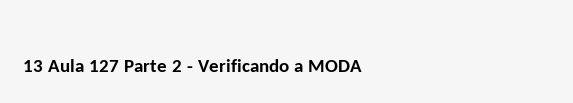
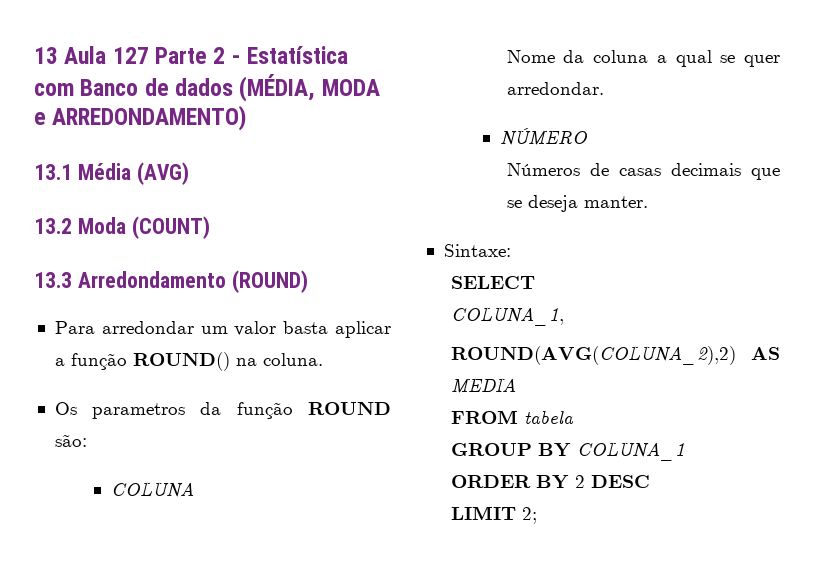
- 13 Aula 127 Parte 2 - Verificando a MODA
+ 13 Aula 127 Parte 2 - Estatística com Banco de dados (MÉDIA, MODA e ARREDONDAMENTO)
+ 13.1 Média (AVG)
+ 13.2 Moda (COUNT)
+ 13.3 Arredondamento (ROUND)
+ Para arredondar um valor basta aplicar a função ROUND() na coluna.
+ Os parametros da função ROUND são:
+ COLUNA
+ Nome da coluna a qual se quer arredondar.
+ NÚMERO
+ Números de casas decimais que se deseja manter.
+ Sintaxe:
+ SELECT
+ COLUNA_1,
+ ROUND(AVG(COLUNA_2),2) AS MEDIA
+ FROM tabela
+ GROUP BY COLUNA_1
+ ORDER BY 2 DESC
+ LIMIT 2;

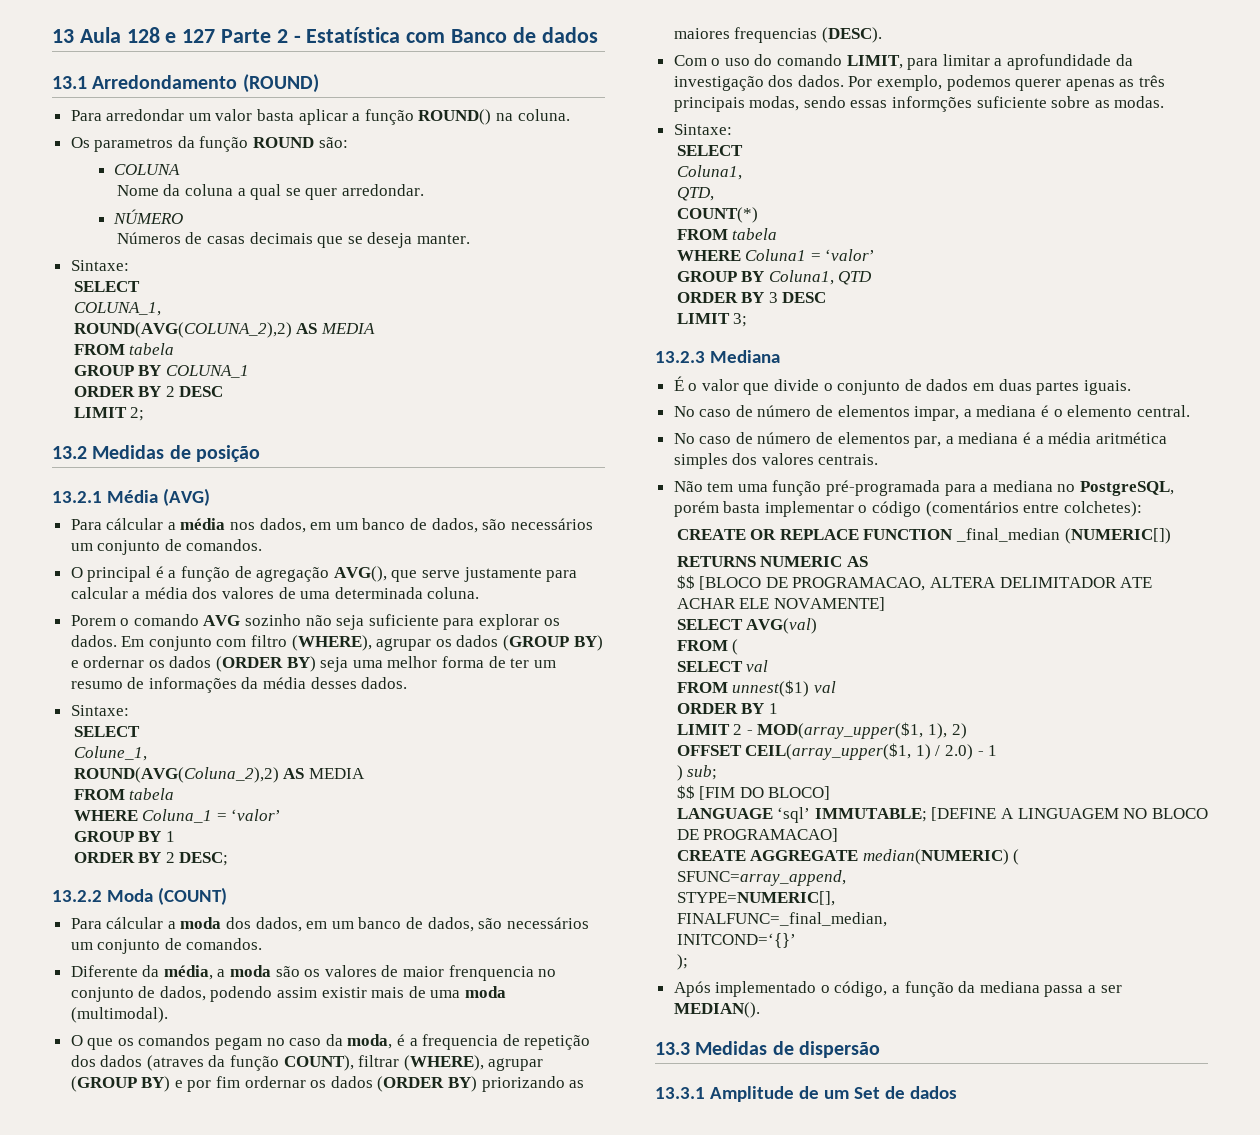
- 13 Aula 127 Parte 2 - Estatística com Banco de dados (MÉDIA, MODA e ARREDONDAMENTO)
- 13.1 Média (AVG)
- 13.2 Moda (COUNT)
- 13.3 Arredondamento (ROUND)
+ 13 Aula 128 e 127 Parte 2 - Estatística com Banco de dados
+ 13.1 Arredondamento (ROUND)
+ 13.2 Medidas de posição
+ 13.2.1 Média (AVG)
+ Para cálcular a média nos dados, em um banco de dados, são necessários um conjunto de comandos.
+ O principal é a função de agregação AVG(), que serve justamente para calcular a média dos valores de uma determinada coluna.
+ Porem o comando AVG sozinho não seja suficiente para explorar os dados. Em conjunto com filtro (WHERE), agrupar os dados (GROUP BY) e ordernar os dados (ORDER BY) seja uma melhor forma de ter um resumo de informações da média desses dados.
+ Sintaxe:
+ SELECT
+ Colune_1,
+ ROUND(AVG(Coluna_2),2) AS MEDIA
+ FROM tabela
+ WHERE Coluna_1 = ‘valor’
+ GROUP BY 1
+ ORDER BY 2 DESC;
+ 13.2.2 Moda (COUNT)
+ Para cálcular a moda dos dados, em um banco de dados, são necessários um conjunto de comandos.
+ Diferente da média, a moda são os valores de maior frenquencia no conjunto de dados, podendo assim existir mais de uma moda (multimodal).
+ O que os comandos pegam no caso da moda, é a frequencia de repetição dos dados (atraves da função COUNT), filtrar (WHERE), agrupar (GROUP BY) e por fim ordernar os dados (ORDER BY) priorizando as maiores frequencias (DESC).
+ Com o uso do comando LIMIT, para limitar a aprofundidade da investigação dos dados. Por exemplo, podemos querer apenas as três principais modas, sendo essas informções suficiente sobre as modas.
+ Sintaxe:
+ SELECT
+ Coluna1,
+ QTD,
+ COUNT(*)
+ FROM tabela
+ WHERE Coluna1 = ‘valor’
+ GROUP BY Coluna1, QTD
+ ORDER BY 3 DESC
+ LIMIT 3;
+ 13.2.3 Mediana
+ É o valor que divide o conjunto de dados em duas partes iguais.
+ No caso de número de elementos impar, a mediana é o elemento central.
+ No caso de número de elementos par, a mediana é a média aritmética simples dos valores centrais.
+ Não tem uma função pré-programada para a mediana no PostgreSQL, porém basta implementar o código (comentários entre colchetes):
+ CREATE OR REPLACE FUNCTION _final_median (NUMERIC[])
+ RETURNS NUMERIC AS
+ $$ [BLOCO DE PROGRAMACAO, ALTERA DELIMITADOR ATE ACHAR ELE NOVAMENTE]
+ SELECT AVG(val)
+ FROM (
+ SELECT val
+ FROM unnest($1) val
+ ORDER BY 1
+ LIMIT 2 - MOD(array_upper($1, 1), 2)
+ OFFSET CEIL(array_upper($1, 1) / 2.0) - 1
+ ) sub;
+ $$ [FIM DO BLOCO]
+ LANGUAGE ‘sql’ IMMUTABLE; [DEFINE A LINGUAGEM NO BLOCO DE PROGRAMACAO]
+ CREATE AGGREGATE median(NUMERIC) (
+ SFUNC=array_append,
+ STYPE=NUMERIC[],
+ FINALFUNC=_final_median,
+ INITCOND=‘{}’
+ );
+ Após implementado o código, a função da mediana passa a ser MEDIAN().
+ 13.3 Medidas de dispersão
+ 13.3.1 Amplitude de um Set de dados

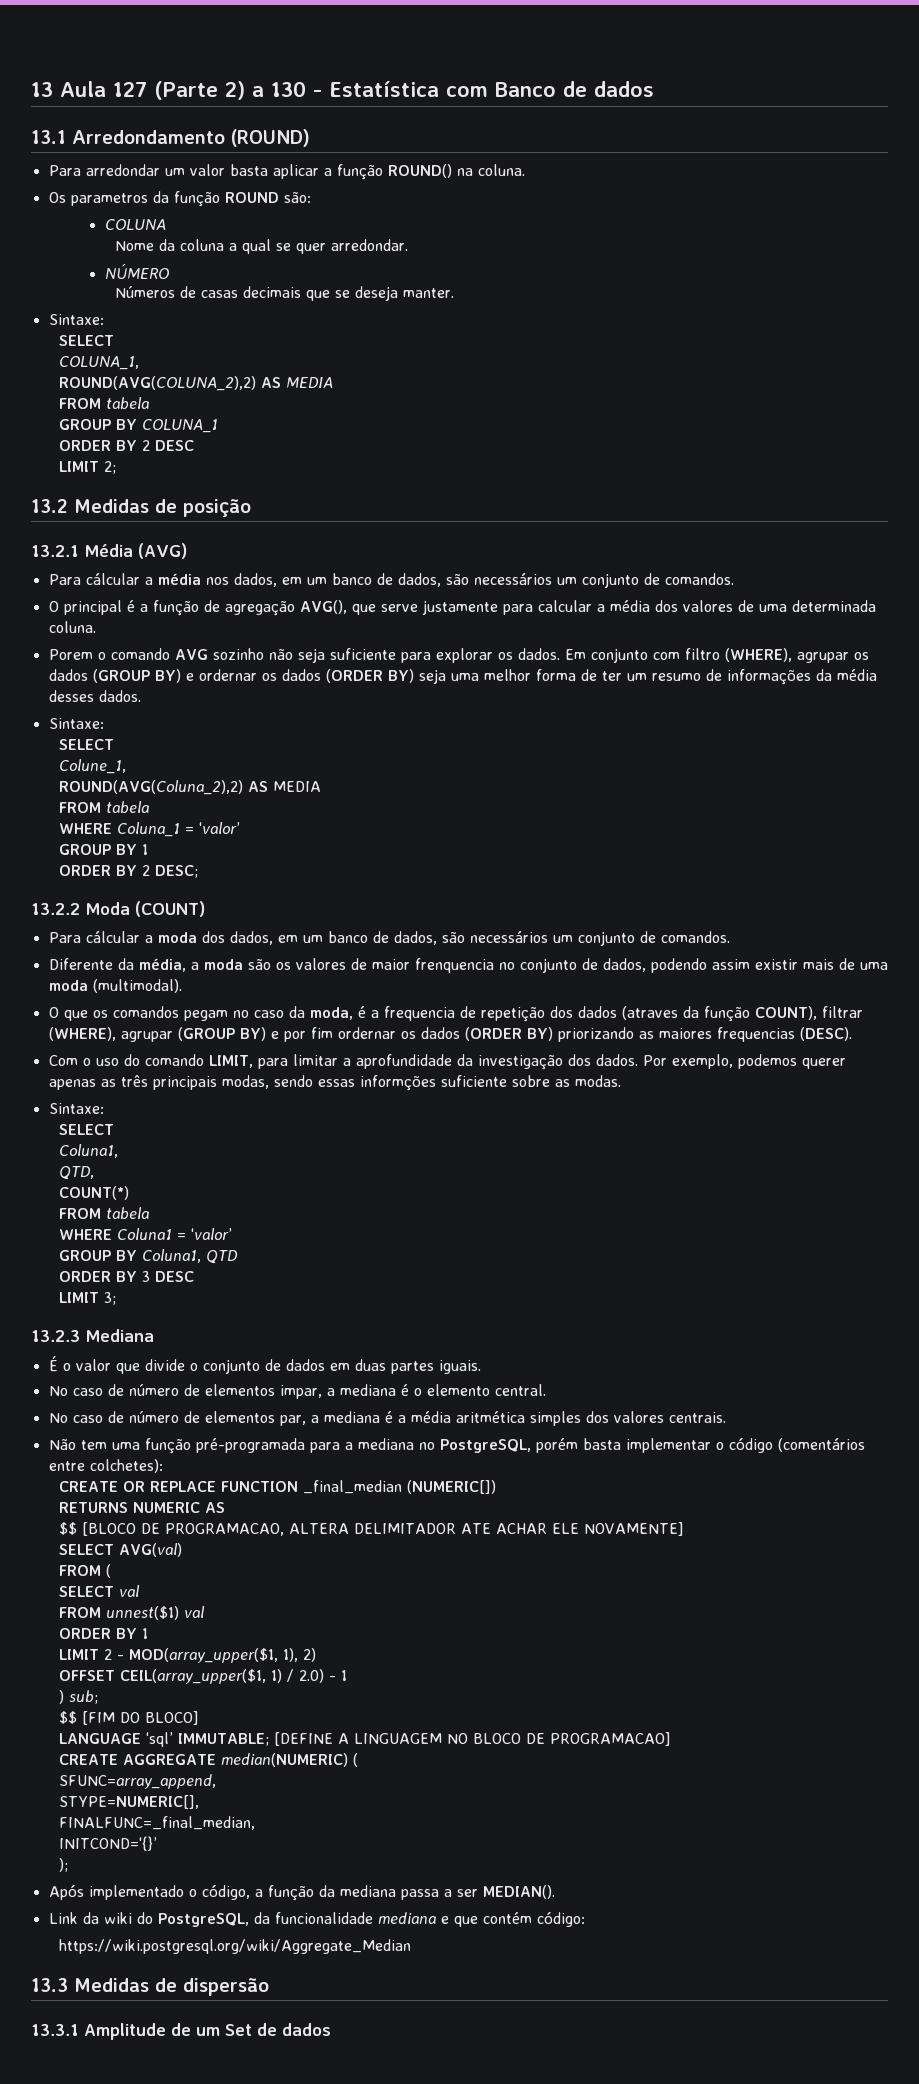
- 13 Aula 128 e 127 Parte 2 - Estatística com Banco de dados
+ 13 Aula 127 (Parte 2) a 130 - Estatística com Banco de dados
+ Link da wiki do PostgreSQL, da funcionalidade mediana e que contém código:
+ https://wiki.postgresql.org/wiki/Aggregate_Median

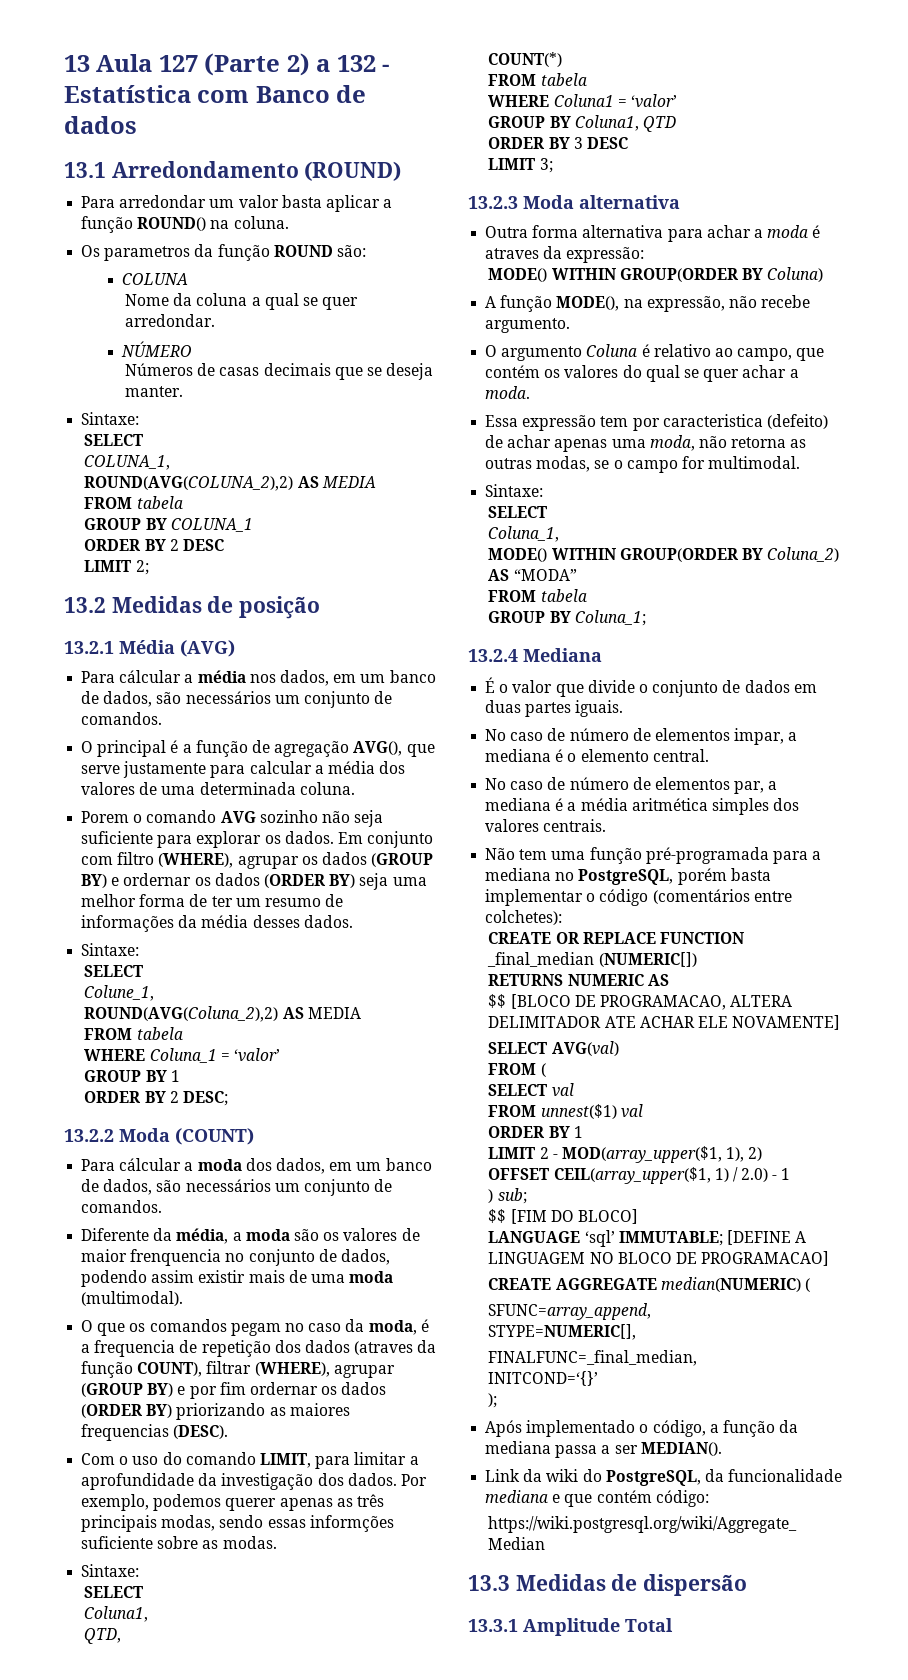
- 13 Aula 127 (Parte 2) a 130 - Estatística com Banco de dados
+ 13 Aula 127 (Parte 2) a 132 - Estatística com Banco de dados
- 13.2.3 Mediana
+ 13.2.3 Moda alternativa
+ Outra forma alternativa para achar a moda é atraves da expressão:
+ MODE() WITHIN GROUP(ORDER BY Coluna)
+ A função MODE(), na expressão, não recebe argumento.
+ O argumento Coluna é relativo ao campo, que contém os valores do qual se quer achar a moda.
+ Essa expressão tem por caracteristica (defeito) de achar apenas uma moda, não retorna as outras modas, se o campo for multimodal.
+ Sintaxe:
+ SELECT
+ Coluna_1,
+ MODE() WITHIN GROUP(ORDER BY Coluna_2) AS “MODA”
+ FROM tabela
+ GROUP BY Coluna_1;
+ 13.2.4 Mediana
- 13.3.1 Amplitude de um Set de dados
+ 13.3.1 Amplitude Total

